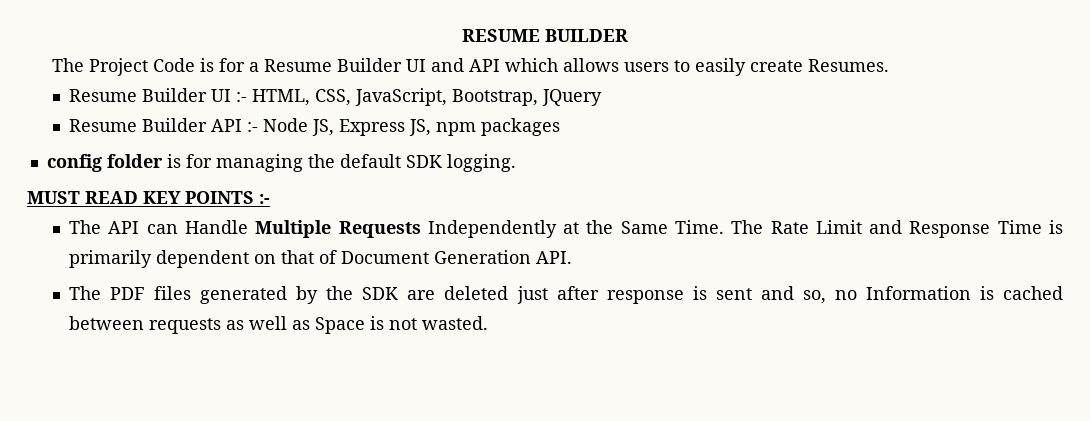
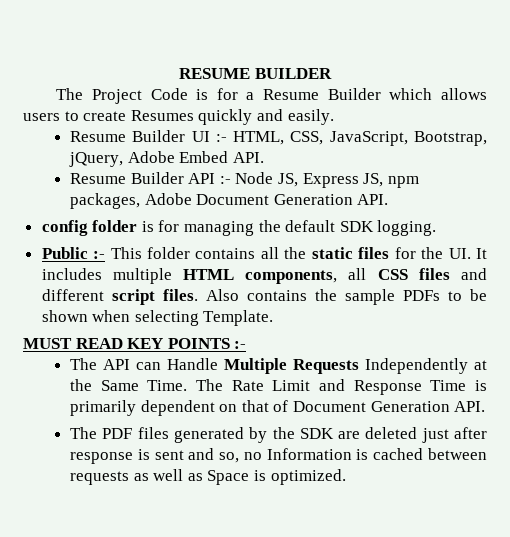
- The Project Code is for a Resume Builder UI and API which allows users to easily create Resumes.
+ The Project Code is for a Resume Builder which allows users to create Resumes quickly and easily.
- Resume Builder UI :- HTML, CSS, JavaScript, Bootstrap, JQuery
+ Resume Builder UI :- HTML, CSS, JavaScript, Bootstrap, jQuery, Adobe Embed API.
- Resume Builder API :- Node JS, Express JS, npm packages
+ Resume Builder API :- Node JS, Express JS, npm packages, Adobe Document Generation API.
+ Public :- This folder contains all the static files for the UI. It includes multiple HTML components, all CSS files and different script files. Also contains the sample PDFs to be shown when selecting Template.
- The PDF files generated by the SDK are deleted just after response is sent and so, no Information is cached between requests as well as Space is not wasted.
+ The PDF files generated by the SDK are deleted just after response is sent and so, no Information is cached between requests as well as Space is optimized.

